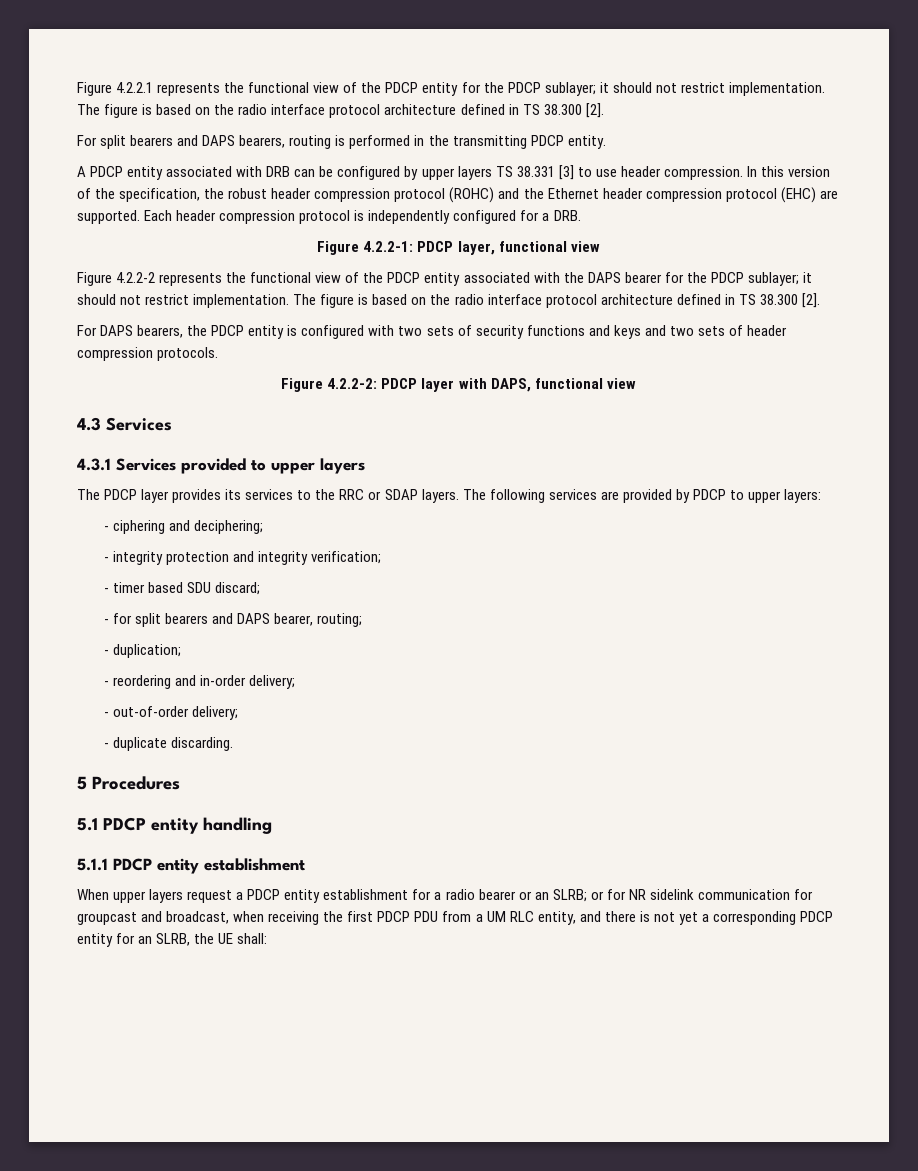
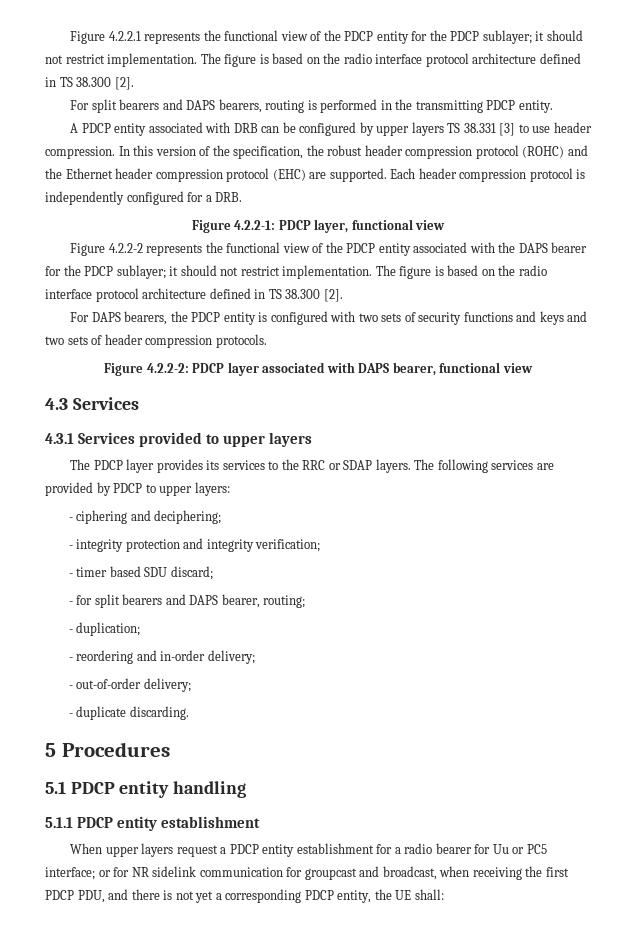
- Figure 4.2.2-2: PDCP layer with DAPS, functional view
+ Figure 4.2.2-2: PDCP layer associated with DAPS bearer, functional view
- When upper layers request a PDCP entity establishment for a radio bearer or an SLRB; or for NR sidelink communication for groupcast and broadcast, when receiving the first PDCP PDU from a UM RLC entity, and there is not yet a corresponding PDCP entity for an SLRB, the UE shall:
+ When upper layers request a PDCP entity establishment for a radio bearer for Uu or PC5 interface; or for NR sidelink communication for groupcast and broadcast, when receiving the first PDCP PDU, and there is not yet a corresponding PDCP entity, the UE shall:

